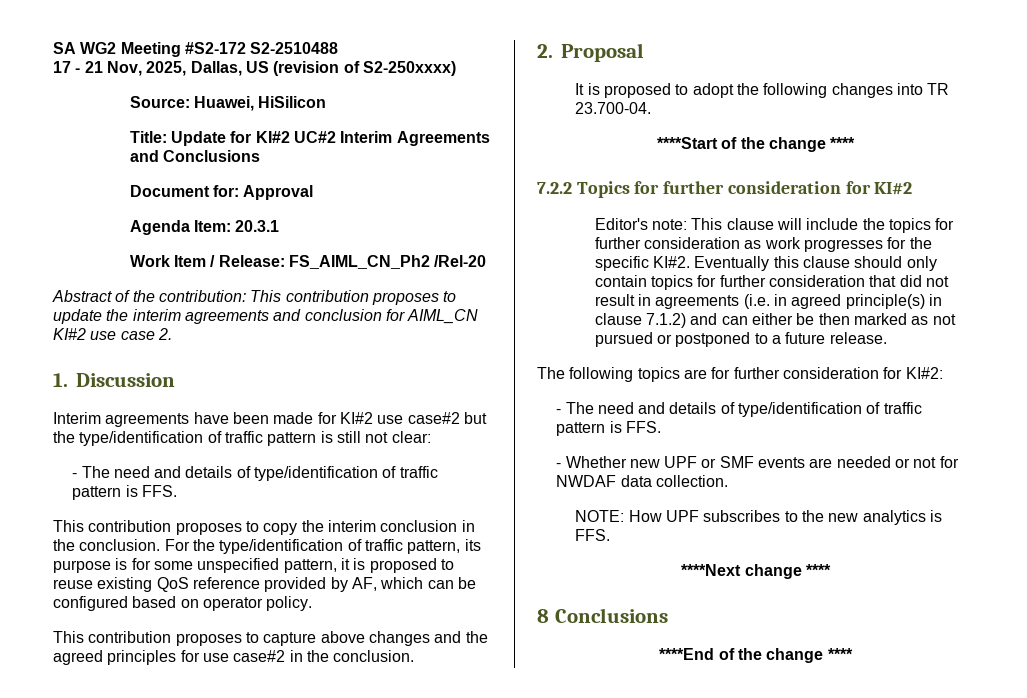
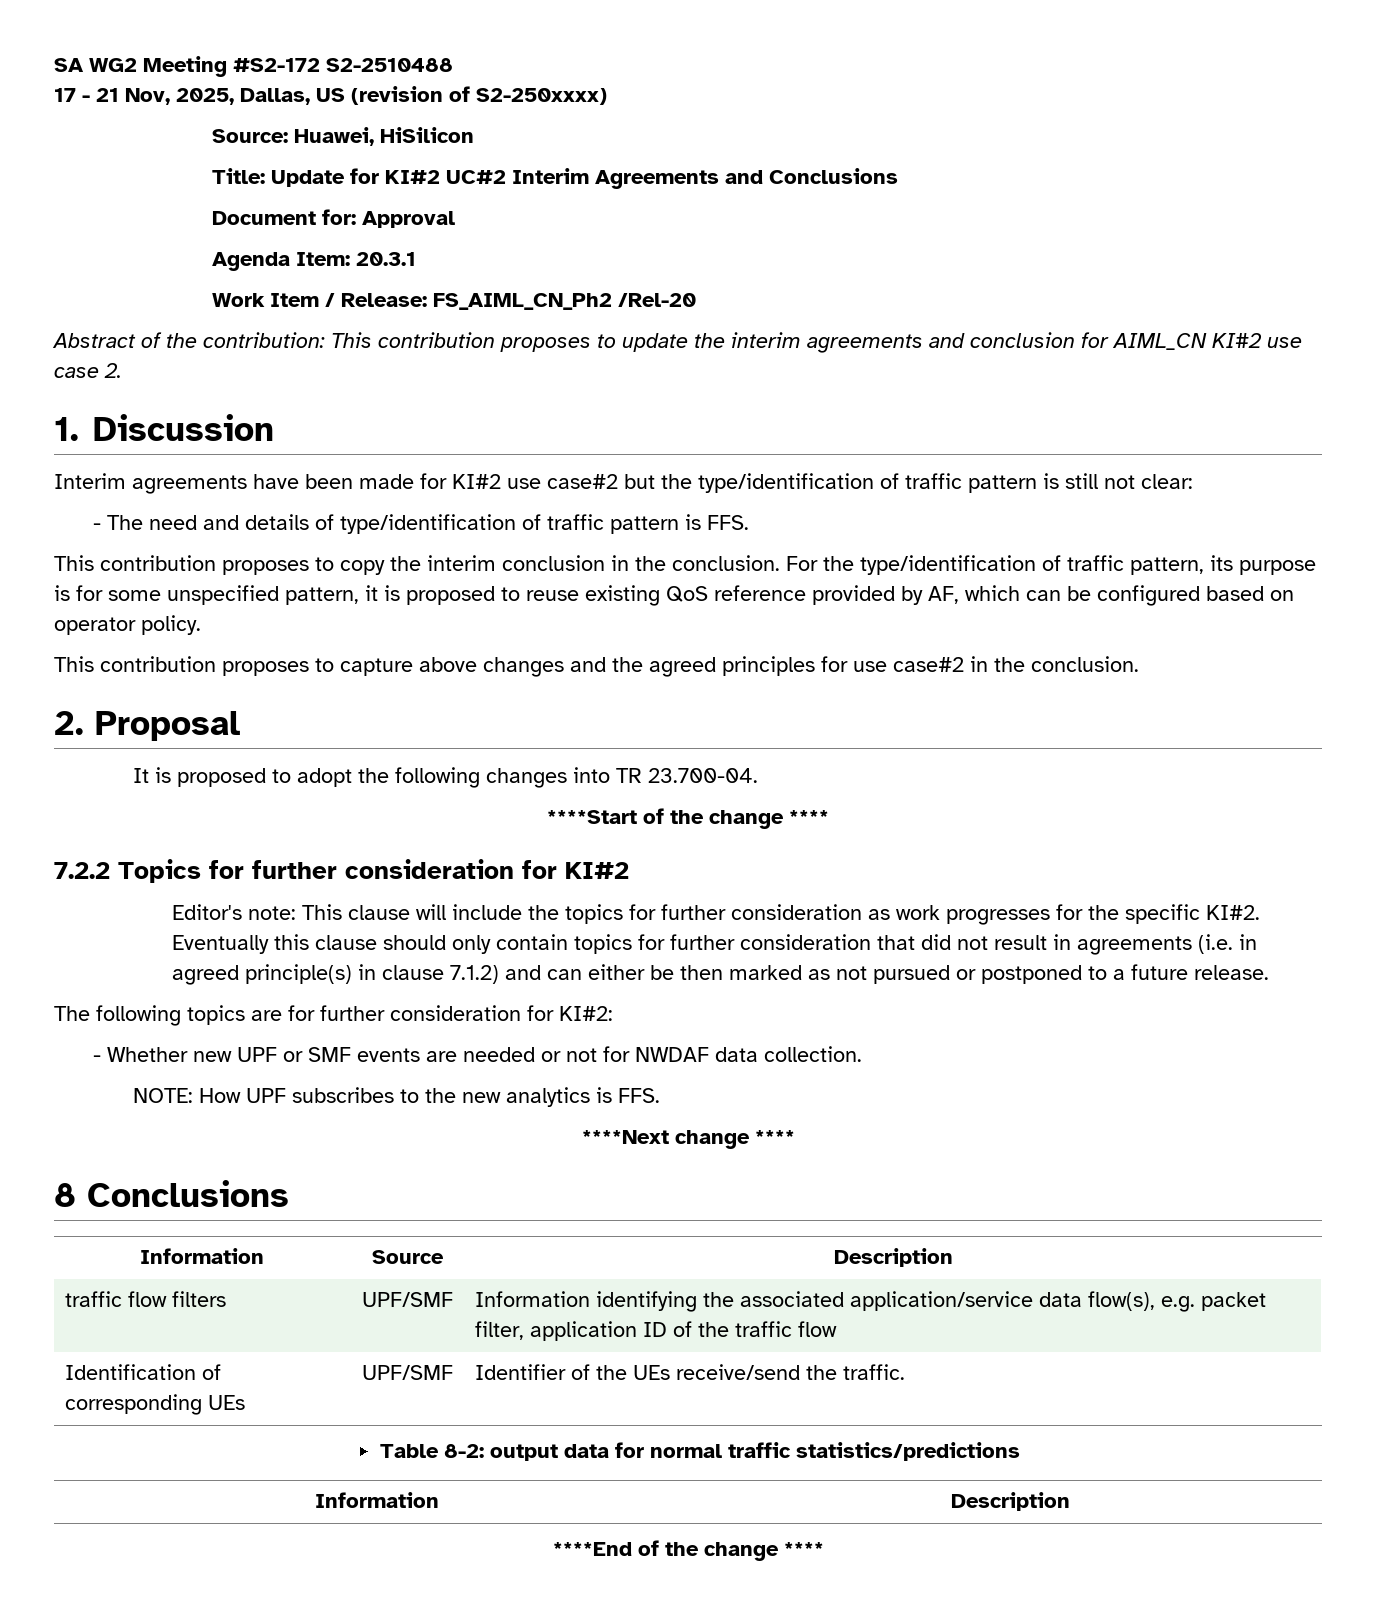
  The following topics are for further consideration for KI#2:
- - The need and details of type/identification of traffic pattern is FFS.
+ Information | Source | Description
+ traffic flow filters | UPF/SMF | Information identifying the associated application/service data flow(s), e.g. packet filter, application ID of the traffic flow
+ Identification of corresponding UEs | UPF/SMF | Identifier of the UEs receive/send the traffic.
+ Table 8-2: output data for normal traffic statistics/predictions
+ Information | Description

